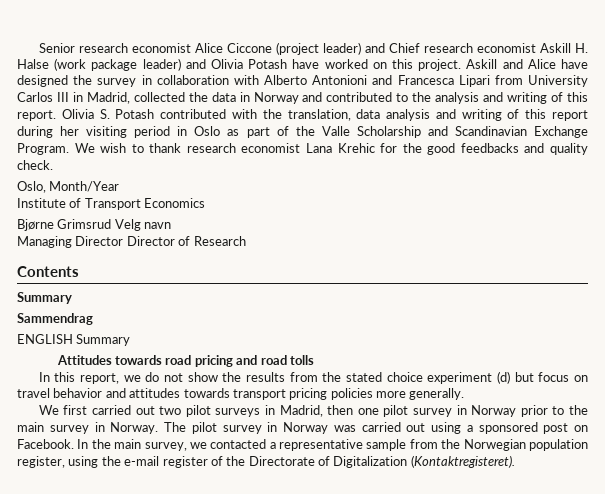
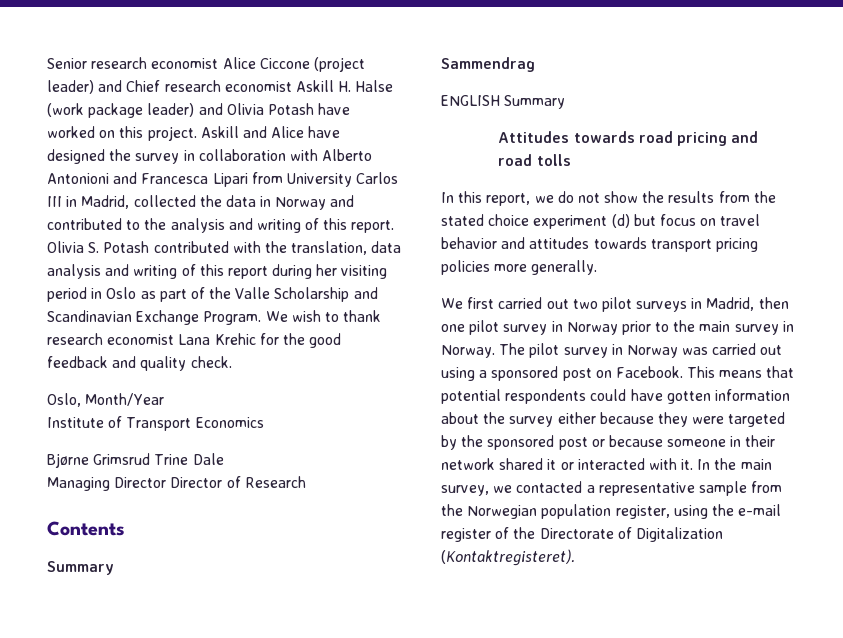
- We wish to thank research economist Lana Krehic for the good feedbacks and quality check.
+ We wish to thank research economist Lana Krehic for the good feedback and quality check.
- Bjørne Grimsrud Velg navn
+ Bjørne Grimsrud Trine Dale
+ This means that potential respondents could have gotten information about the survey either because they were targeted by the sponsored post or because someone in their network shared it or interacted with it.

